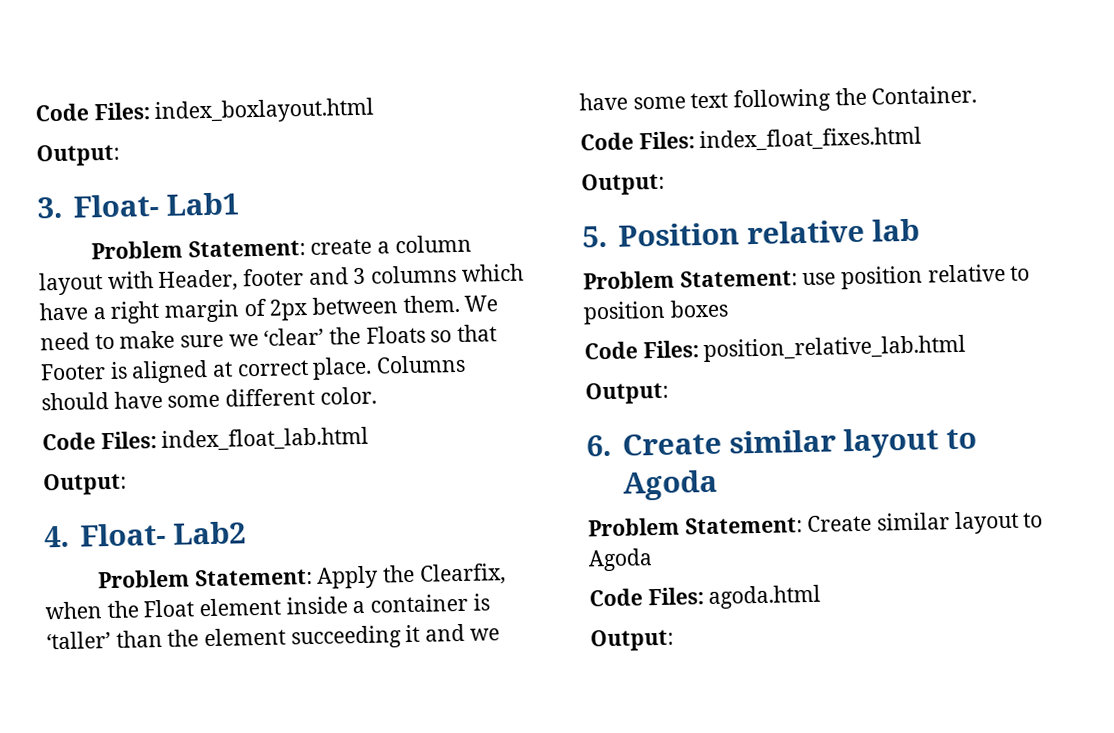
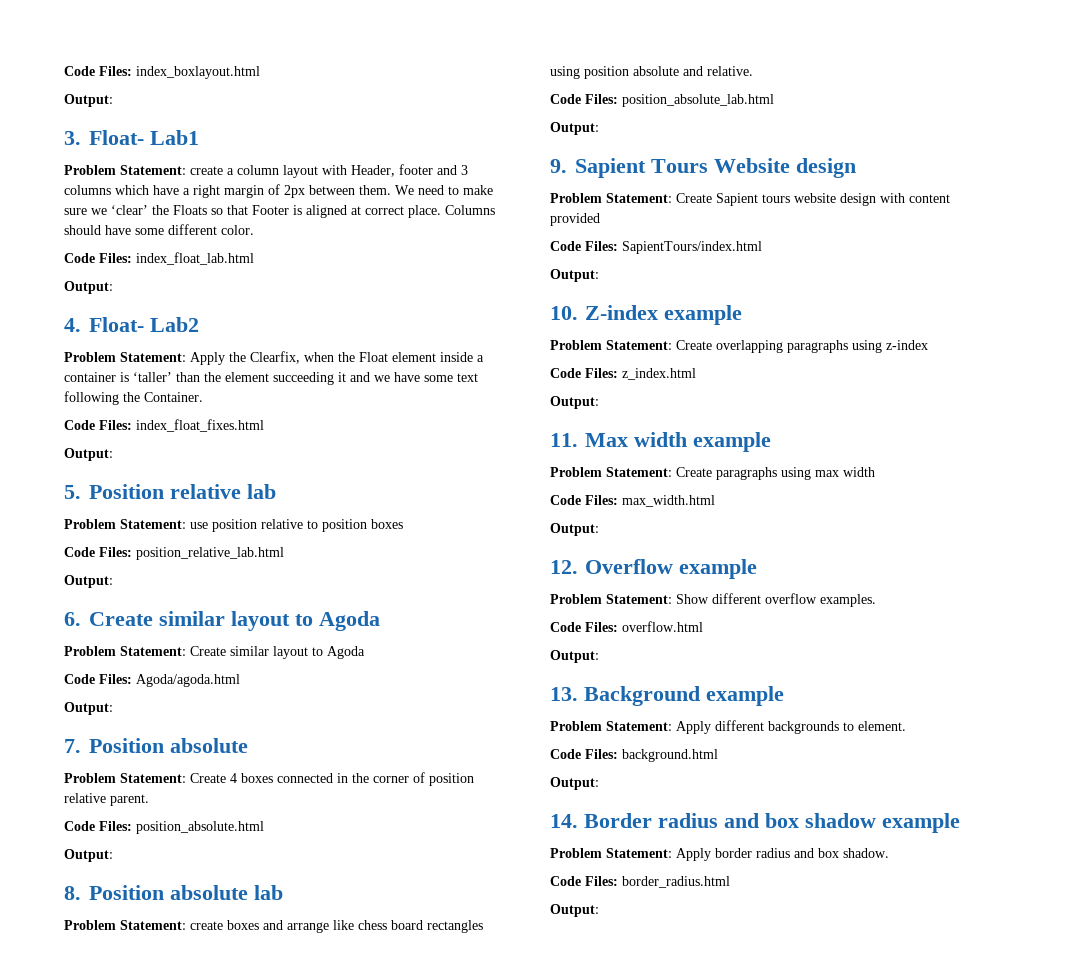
- Code Files: agoda.html
+ Code Files: Agoda/agoda.html
+ Output:
+ 7. Position absolute
+ Problem Statement: Create 4 boxes connected in the corner of position relative parent.
+ Code Files: position_absolute.html
+ Output:
+ 8. Position absolute lab
+ Problem Statement: create boxes and arrange like chess board rectangles using position absolute and relative.
+ Code Files: position_absolute_lab.html
+ Output:
+ 9. Sapient Tours Website design
+ Problem Statement: Create Sapient tours website design with content provided
+ Code Files: SapientTours/index.html
+ Output:
+ 10. Z-index example
+ Problem Statement: Create overlapping paragraphs using z-index
+ Code Files: z_index.html
+ Output:
+ 11. Max width example
+ Problem Statement: Create paragraphs using max width
+ Code Files: max_width.html
+ Output:
+ 12. Overflow example
+ Problem Statement: Show different overflow examples.
+ Code Files: overflow.html
+ Output:
+ 13. Background example
+ Problem Statement: Apply different backgrounds to element.
+ Code Files: background.html
+ Output:
+ 14. Border radius and box shadow example
+ Problem Statement: Apply border radius and box shadow.
+ Code Files: border_radius.html

